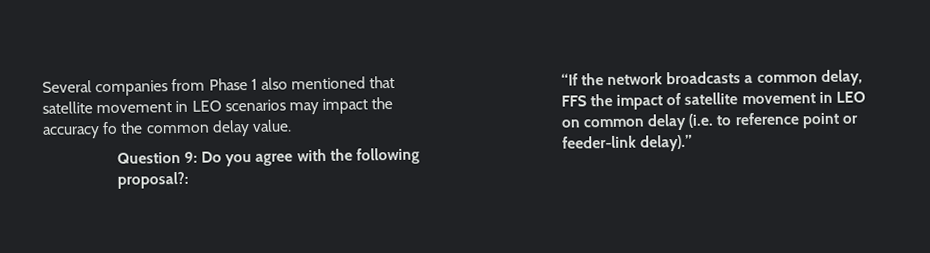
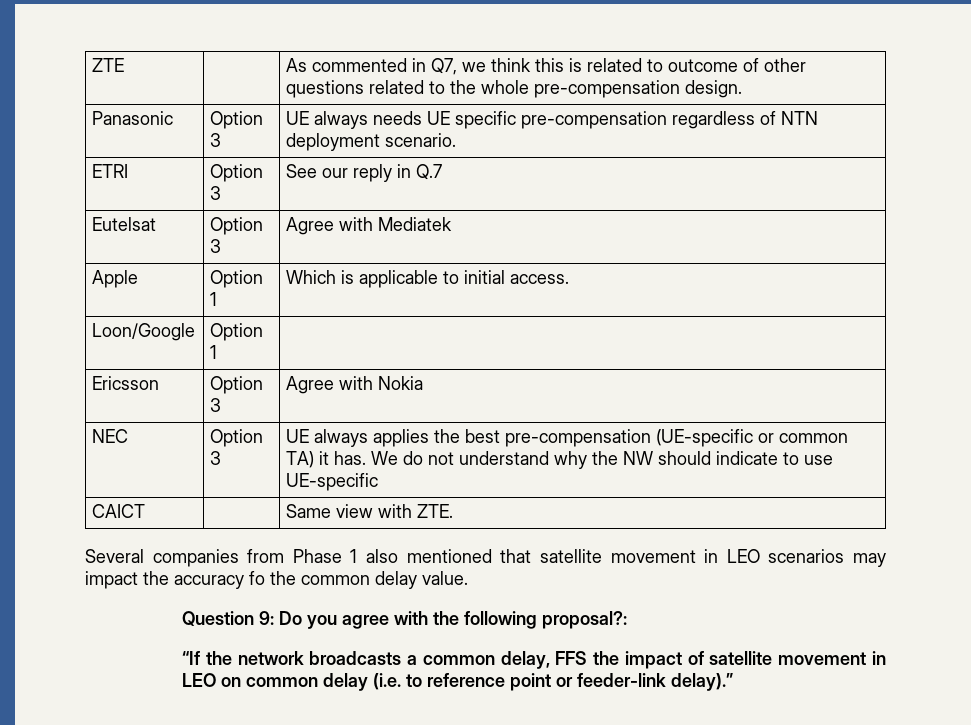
+ ZTE | | As commented in Q7, we think this is related to outcome of other questions related to the whole pre-compensation design.
+ Panasonic | Option 3 | UE always needs UE specific pre-compensation regardless of NTN deployment scenario.
+ ETRI | Option 3 | See our reply in Q.7
+ Eutelsat | Option 3 | Agree with Mediatek
+ Apple | Option 1 | Which is applicable to initial access.
+ Loon/Google | Option 1 |
+ Ericsson | Option 3 | Agree with Nokia
+ NEC | Option 3 | UE always applies the best pre-compensation (UE-specific or common TA) it has. We do not understand why the NW should indicate to use UE-specific
+ CAICT | | Same view with ZTE.

